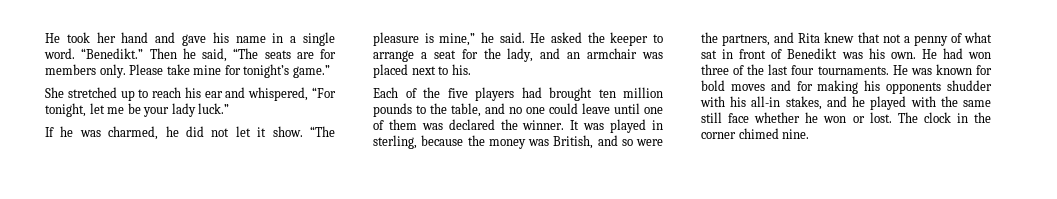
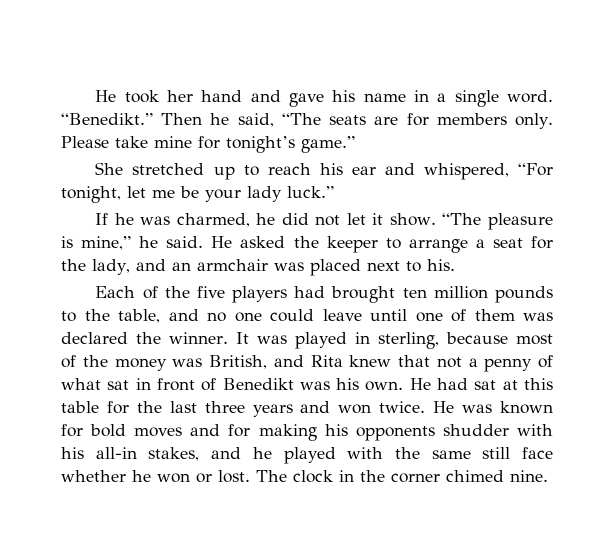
- It was played in sterling, because the money was British, and so were the partners, and Rita knew that not a penny of what sat in front of Benedikt was his own.
+ It was played in sterling, because most of the money was British, and Rita knew that not a penny of what sat in front of Benedikt was his own.
- He had won three of the last four tournaments.
+ He had sat at this table for the last three years and won twice.

